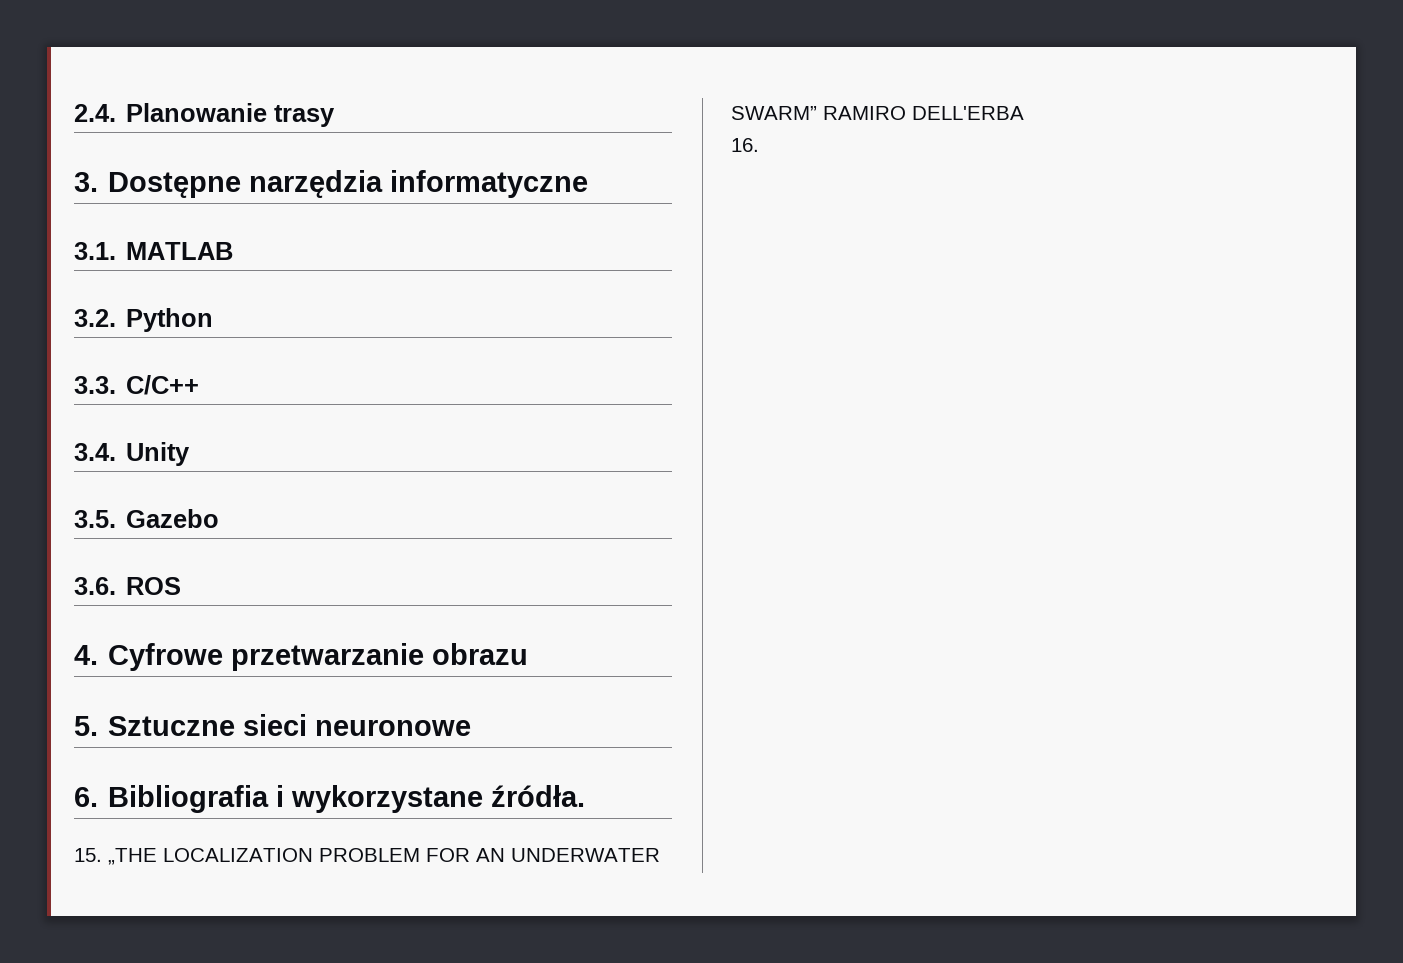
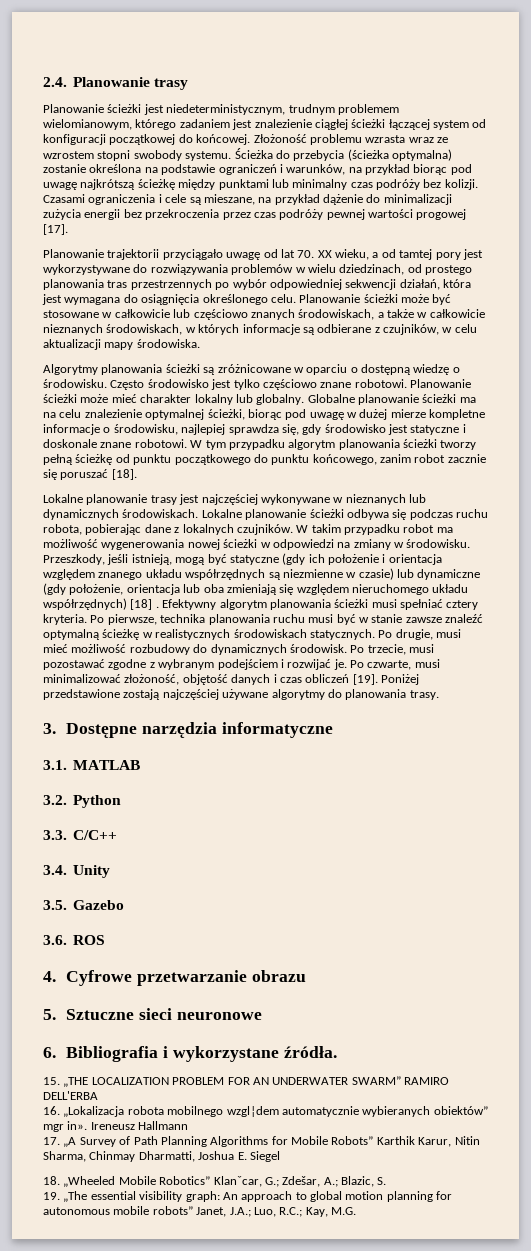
+ Planowanie ścieżki jest niedeterministycznym, trudnym problemem wielomianowym, którego zadaniem jest znalezienie ciągłej ścieżki łączącej system od konfiguracji początkowej do końcowej. Złożoność problemu wzrasta wraz ze wzrostem stopni swobody systemu. Ścieżka do przebycia (ścieżka optymalna) zostanie określona na podstawie ograniczeń i warunków, na przykład biorąc pod uwagę najkrótszą ścieżkę między punktami lub minimalny czas podróży bez kolizji. Czasami ograniczenia i cele są mieszane, na przykład dążenie do minimalizacji zużycia energii bez przekroczenia przez czas podróży pewnej wartości progowej [17].
+ Planowanie trajektorii przyciągało uwagę od lat 70. XX wieku, a od tamtej pory jest wykorzystywane do rozwiązywania problemów w wielu dziedzinach, od prostego planowania tras przestrzennych po wybór odpowiedniej sekwencji działań, która jest wymagana do osiągnięcia określonego celu. Planowanie ścieżki może być stosowane w całkowicie lub częściowo znanych środowiskach, a także w całkowicie nieznanych środowiskach, w których informacje są odbierane z czujników, w celu aktualizacji mapy środowiska.
+ Algorytmy planowania ścieżki są zróżnicowane w oparciu o dostępną wiedzę o środowisku. Często środowisko jest tylko częściowo znane robotowi. Planowanie ścieżki może mieć charakter lokalny lub globalny. Globalne planowanie ścieżki ma na celu znalezienie optymalnej ścieżki, biorąc pod uwagę w dużej mierze kompletne informacje o środowisku, najlepiej sprawdza się, gdy środowisko jest statyczne i doskonale znane robotowi. W tym przypadku algorytm planowania ścieżki tworzy pełną ścieżkę od punktu początkowego do punktu końcowego, zanim robot zacznie się poruszać [18].
+ Lokalne planowanie trasy jest najczęściej wykonywane w nieznanych lub dynamicznych środowiskach. Lokalne planowanie ścieżki odbywa się podczas ruchu robota, pobierając dane z lokalnych czujników. W takim przypadku robot ma możliwość wygenerowania nowej ścieżki w odpowiedzi na zmiany w środowisku. Przeszkody, jeśli istnieją, mogą być statyczne (gdy ich położenie i orientacja względem znanego układu współrzędnych są niezmienne w czasie) lub dynamiczne (gdy położenie, orientacja lub oba zmieniają się względem nieruchomego układu współrzędnych) [18] . Efektywny algorytm planowania ścieżki musi spełniać cztery kryteria. Po pierwsze, technika planowania ruchu musi być w stanie zawsze znaleźć optymalną ścieżkę w realistycznych środowiskach statycznych. Po drugie, musi mieć możliwość rozbudowy do dynamicznych środowisk. Po trzecie, musi pozostawać zgodne z wybranym podejściem i rozwijać je. Po czwarte, musi minimalizować złożoność, objętość danych i czas obliczeń [19]. Poniżej przedstawione zostają najczęściej używane algorytmy do planowania trasy.
- 16.
+ 16. „Lokalizacja robota mobilnego wzgl¦dem automatycznie wybieranych obiektów” mgr in». Ireneusz Hallmann
+ 17. „A Survey of Path Planning Algorithms for Mobile Robots” Karthik Karur, Nitin Sharma, Chinmay Dharmatti, Joshua E. Siegel
+ 18. „Wheeled Mobile Robotics” Klanˇcar, G.; Zdešar, A.; Blazic, S.
+ 19. „The essential visibility graph: An approach to global motion planning for autonomous mobile robots” Janet, J.A.; Luo, R.C.; Kay, M.G.

